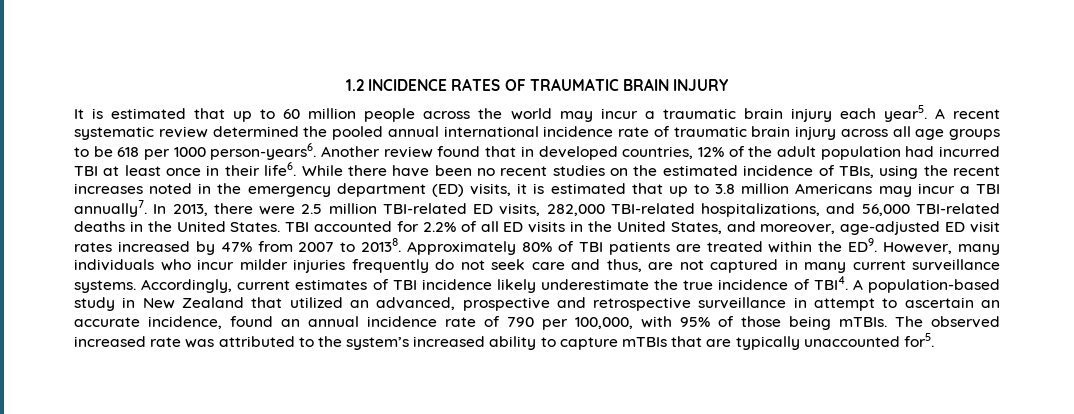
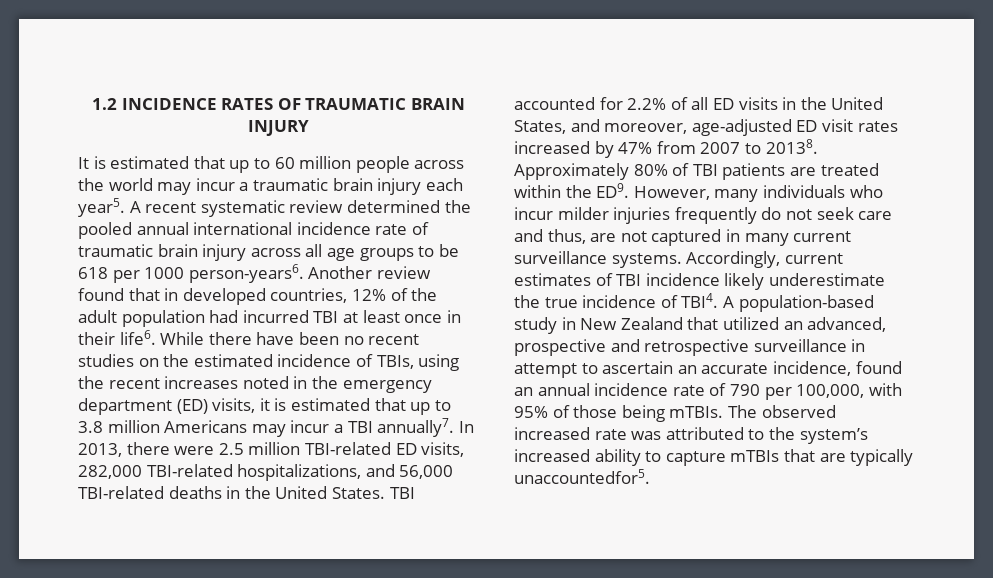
- The observed increased rate was attributed to the system’s increased ability to capture mTBIs that are typically unaccounted for5.
+ The observed increased rate was attributed to the system’s increased ability to capture mTBIs that are typically unaccountedfor5.

